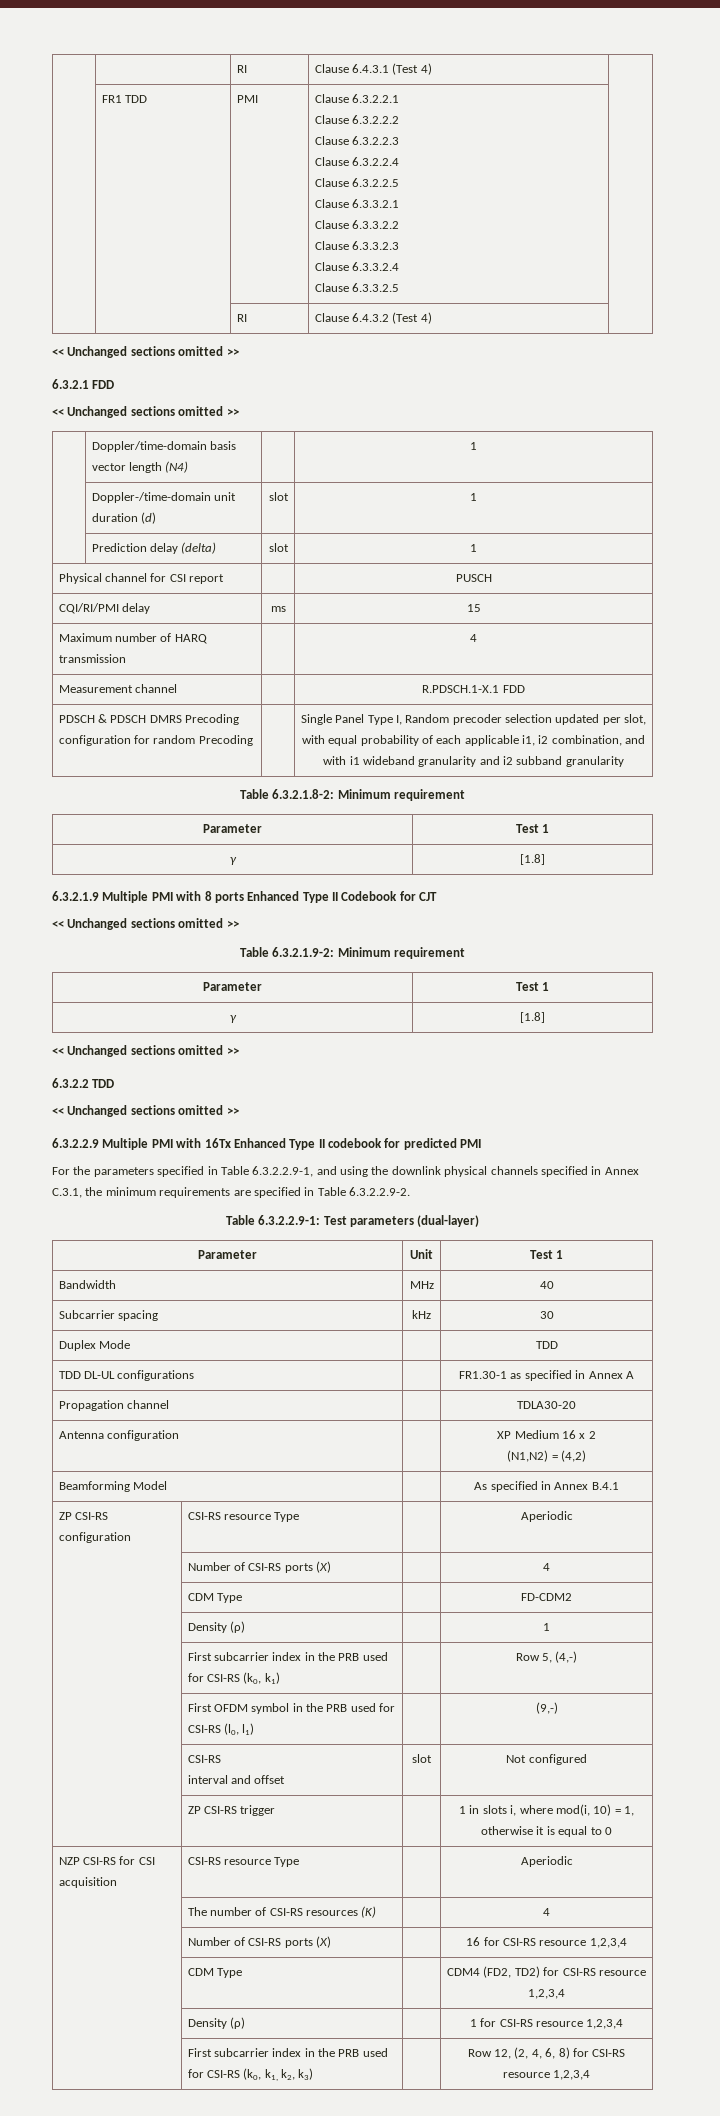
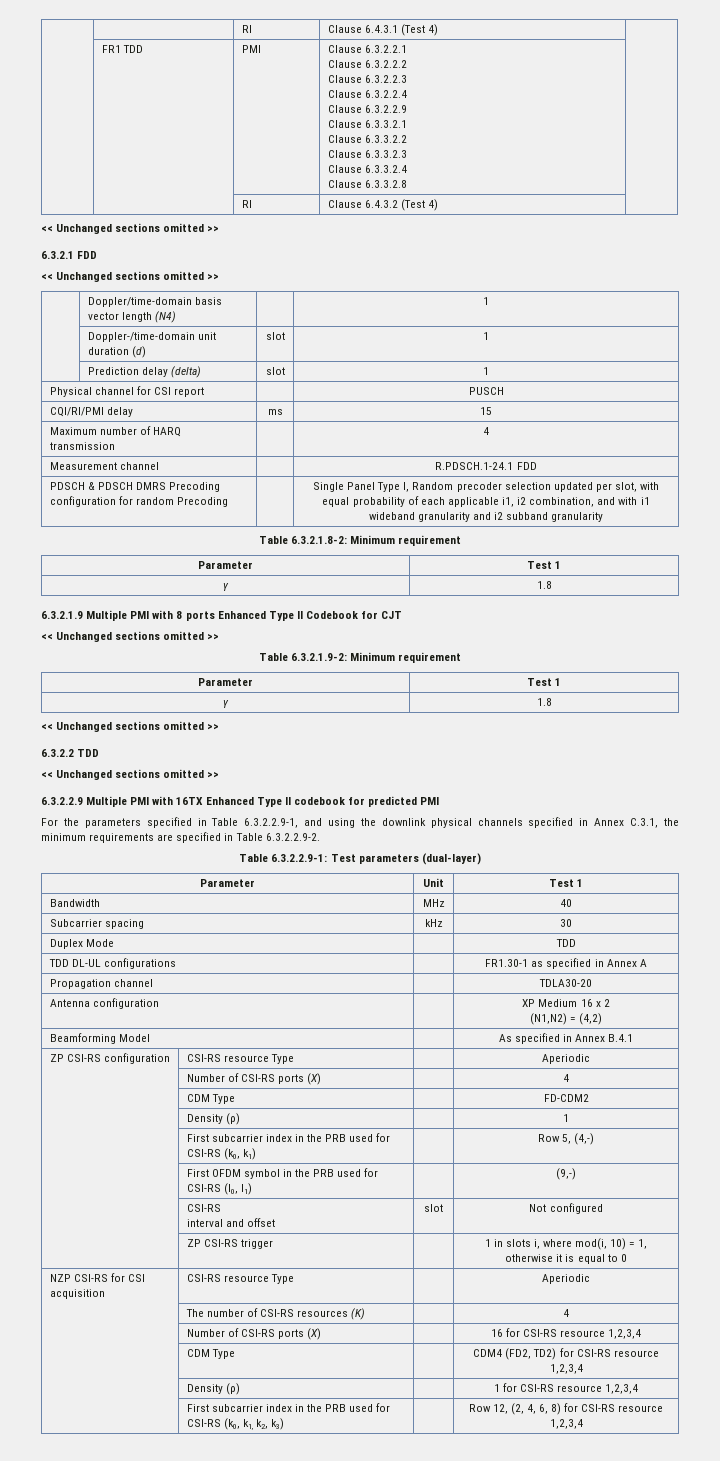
  | FR1 TDD | PMI | Clause 6.3.2.2.1
  Clause 6.3.2.2.2
  Clause 6.3.2.2.3
  Clause 6.3.2.2.4
- Clause 6.3.2.2.5
+ Clause 6.3.2.2.9
  Clause 6.3.3.2.1
  Clause 6.3.3.2.2
  Clause 6.3.3.2.3
  Clause 6.3.3.2.4
- Clause 6.3.3.2.5 |
+ Clause 6.3.3.2.8 |
- Measurement channel | | R.PDSCH.1-X.1 FDD
+ Measurement channel | | R.PDSCH.1-24.1 FDD
  Table 6.3.2.1.8-2: Minimum requirement
  Parameter | Test 1
- γ | [1.8]
+ γ | 1.8
  Table 6.3.2.1.9-2: Minimum requirement
  Parameter | Test 1
- γ | [1.8]
+ γ | 1.8
- 6.3.2.2.9 Multiple PMI with 16Tx Enhanced Type II codebook for predicted PMI
+ 6.3.2.2.9 Multiple PMI with 16TX Enhanced Type II codebook for predicted PMI

